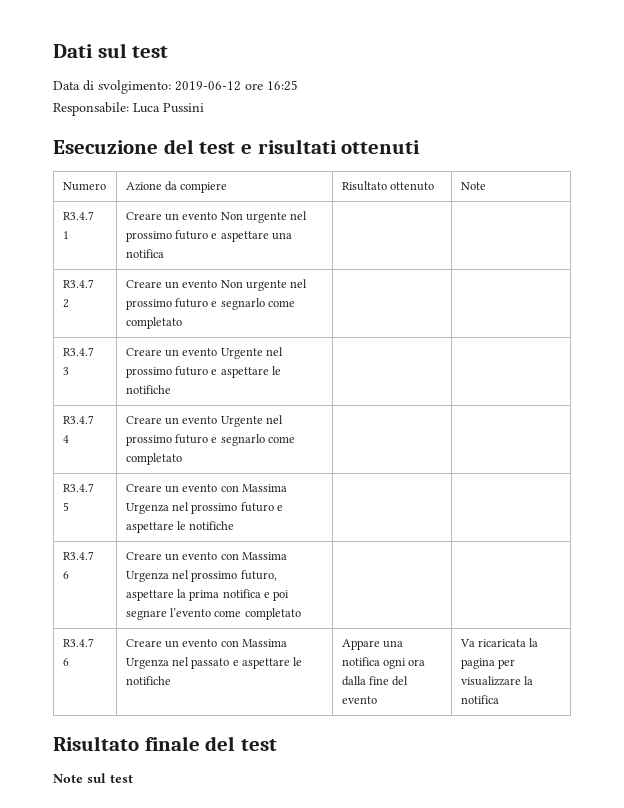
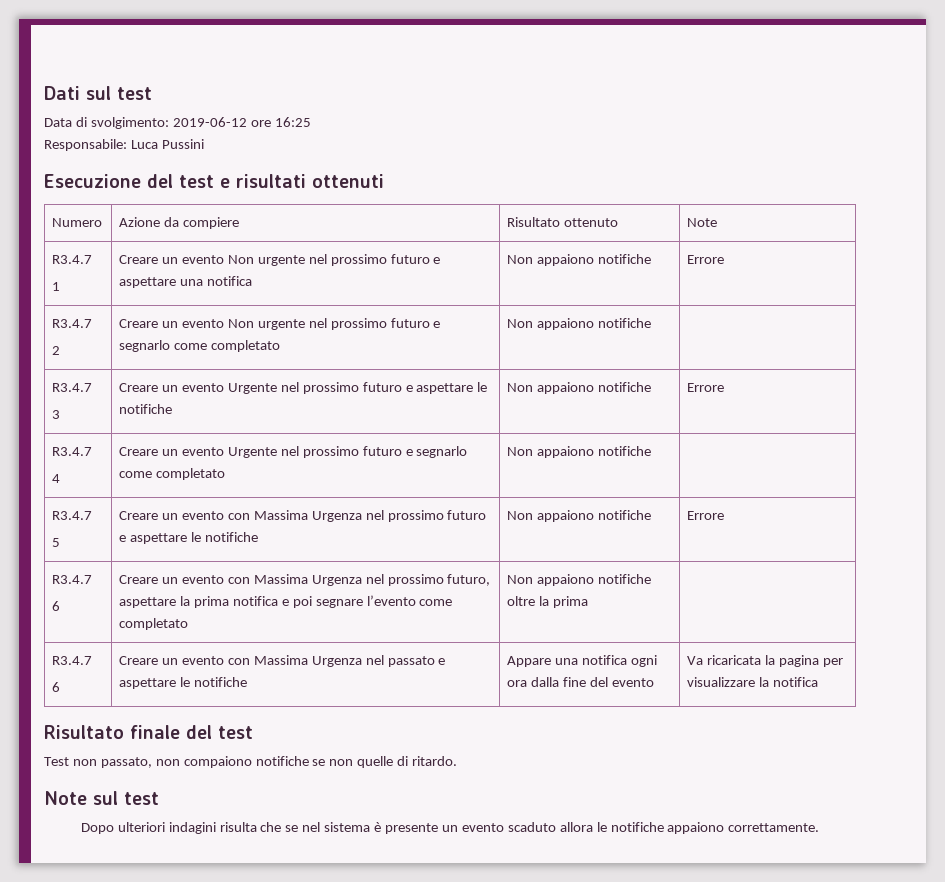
  Numero | Azione da compiere | Risultato ottenuto | Note
  R3.4.7
- 1 | Creare un evento Non urgente nel prossimo futuro e aspettare una notifica | |
+ 1 | Creare un evento Non urgente nel prossimo futuro e aspettare una notifica | Non appaiono notifiche | Errore
  R3.4.7
- 2 | Creare un evento Non urgente nel prossimo futuro e segnarlo come completato | |
+ 2 | Creare un evento Non urgente nel prossimo futuro e segnarlo come completato | Non appaiono notifiche |
  R3.4.7
- 3 | Creare un evento Urgente nel prossimo futuro e aspettare le notifiche | |
+ 3 | Creare un evento Urgente nel prossimo futuro e aspettare le notifiche | Non appaiono notifiche | Errore
  R3.4.7
- 4 | Creare un evento Urgente nel prossimo futuro e segnarlo come completato | |
+ 4 | Creare un evento Urgente nel prossimo futuro e segnarlo come completato | Non appaiono notifiche |
  R3.4.7
- 5 | Creare un evento con Massima Urgenza nel prossimo futuro e aspettare le notifiche | |
+ 5 | Creare un evento con Massima Urgenza nel prossimo futuro e aspettare le notifiche | Non appaiono notifiche | Errore
  R3.4.7
- 6 | Creare un evento con Massima Urgenza nel prossimo futuro, aspettare la prima notifica e poi segnare l’evento come completato | |
+ 6 | Creare un evento con Massima Urgenza nel prossimo futuro, aspettare la prima notifica e poi segnare l’evento come completato | Non appaiono notifiche oltre la prima |
+ Test non passato, non compaiono notifiche se non quelle di ritardo.
  Note sul test
+ Dopo ulteriori indagini risulta che se nel sistema è presente un evento scaduto allora le notifiche appaiono correttamente.

